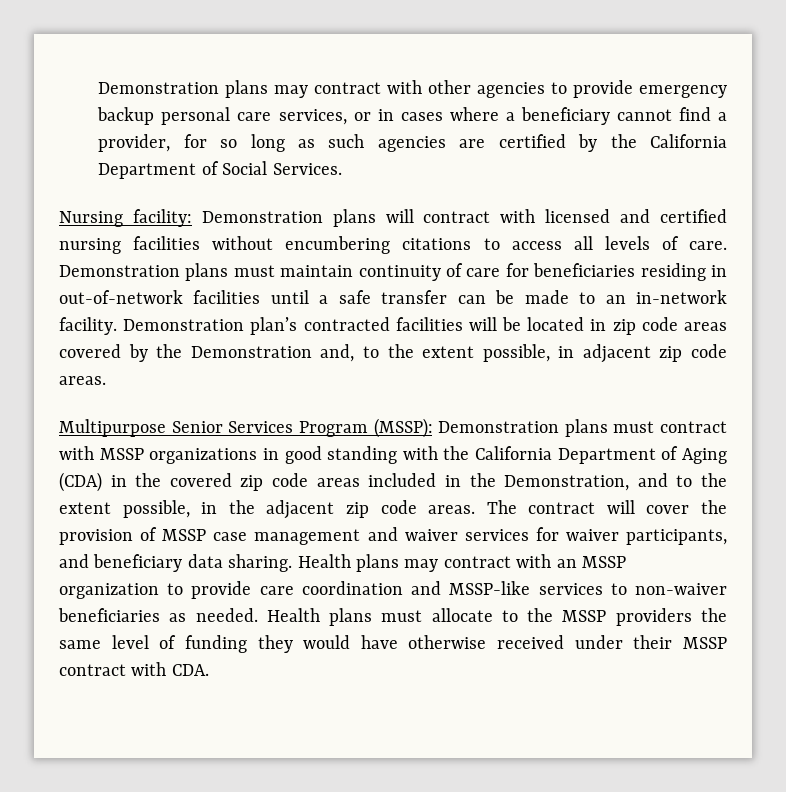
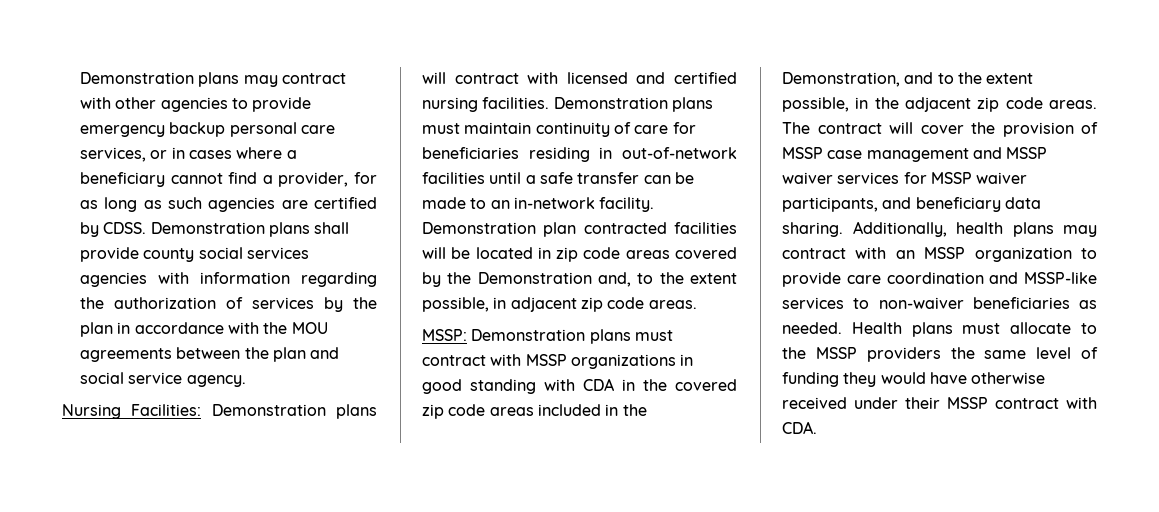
- Demonstration plans may contract with other agencies to provide emergency backup personal care services, or in cases where a beneficiary cannot find a provider, for so long as such agencies are certified by the California Department of Social Services.
+ Demonstration plans may contract with other agencies to provide emergency backup personal care services, or in cases where a beneficiary cannot find a provider, for as long as such agencies are certified by CDSS. Demonstration plans shall provide county social services agencies with information regarding the authorization of services by the plan in accordance with the MOU agreements between the plan and social service agency.
- Nursing facility: Demonstration plans will contract with licensed and certified nursing facilities without encumbering citations to access all levels of care.
+ Nursing Facilities: Demonstration plans will contract with licensed and certified nursing facilities.
- Demonstration plan’s contracted facilities will be located in zip code areas covered by the Demonstration and, to the extent possible, in adjacent zip code areas.
+ Demonstration plan contracted facilities will be located in zip code areas covered by the Demonstration and, to the extent possible, in adjacent zip code areas.
- Multipurpose Senior Services Program (MSSP): Demonstration plans must contract with MSSP organizations in good standing with the California Department of Aging (CDA) in the covered zip code areas included in the Demonstration, and to the extent possible, in the adjacent zip code areas.
+ MSSP: Demonstration plans must contract with MSSP organizations in good standing with CDA in the covered zip code areas included in the Demonstration, and to the extent possible, in the adjacent zip code areas.
- The contract will cover the provision of MSSP case management and waiver services for waiver participants, and beneficiary data sharing.
+ The contract will cover the provision of MSSP case management and MSSP waiver services for MSSP waiver participants, and beneficiary data sharing.
- Health plans may contract with an MSSP organization to provide care coordination and MSSP-like services to non-waiver beneficiaries as needed.
+ Additionally, health plans may contract with an MSSP organization to provide care coordination and MSSP-like services to non-waiver beneficiaries as needed.

